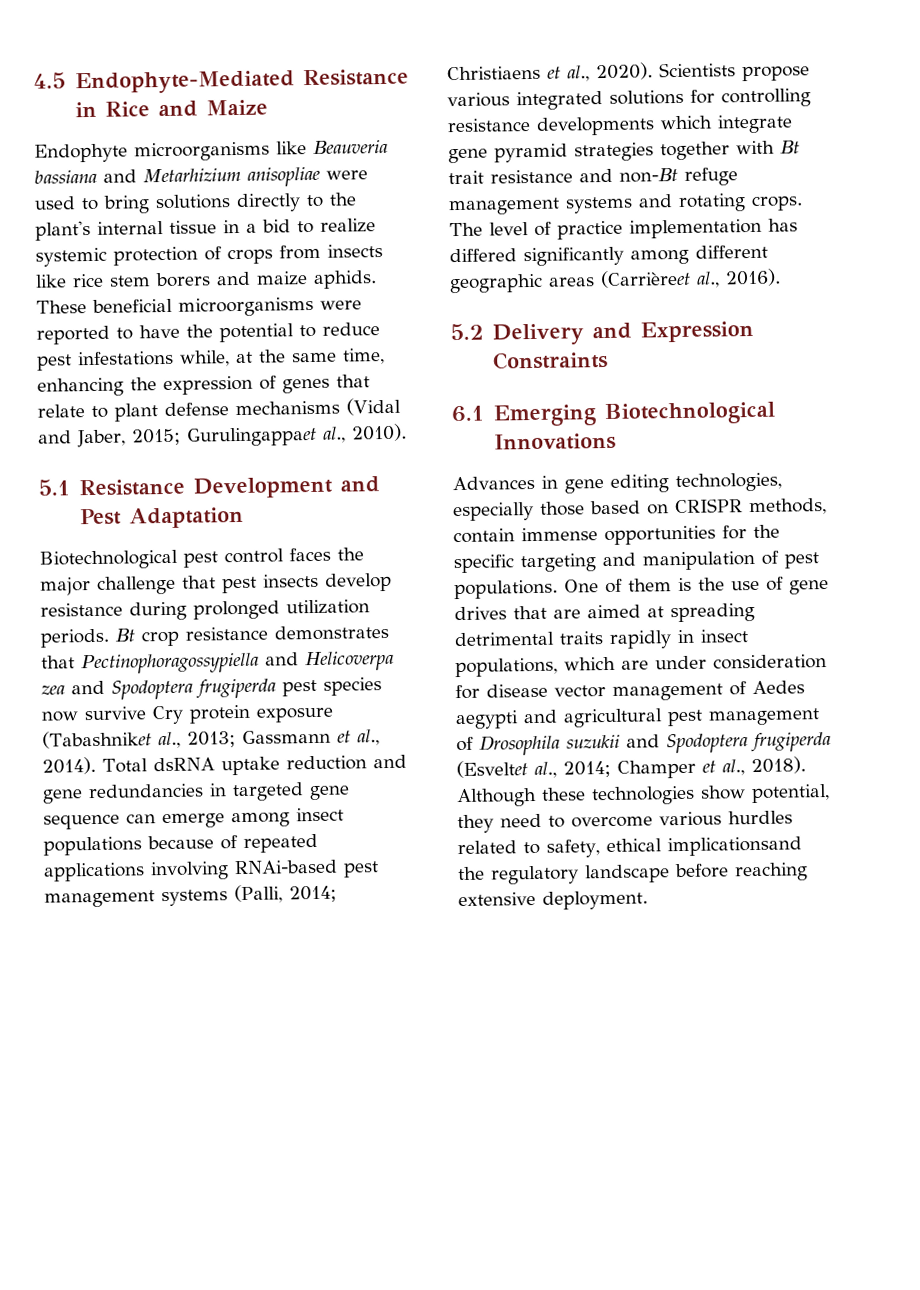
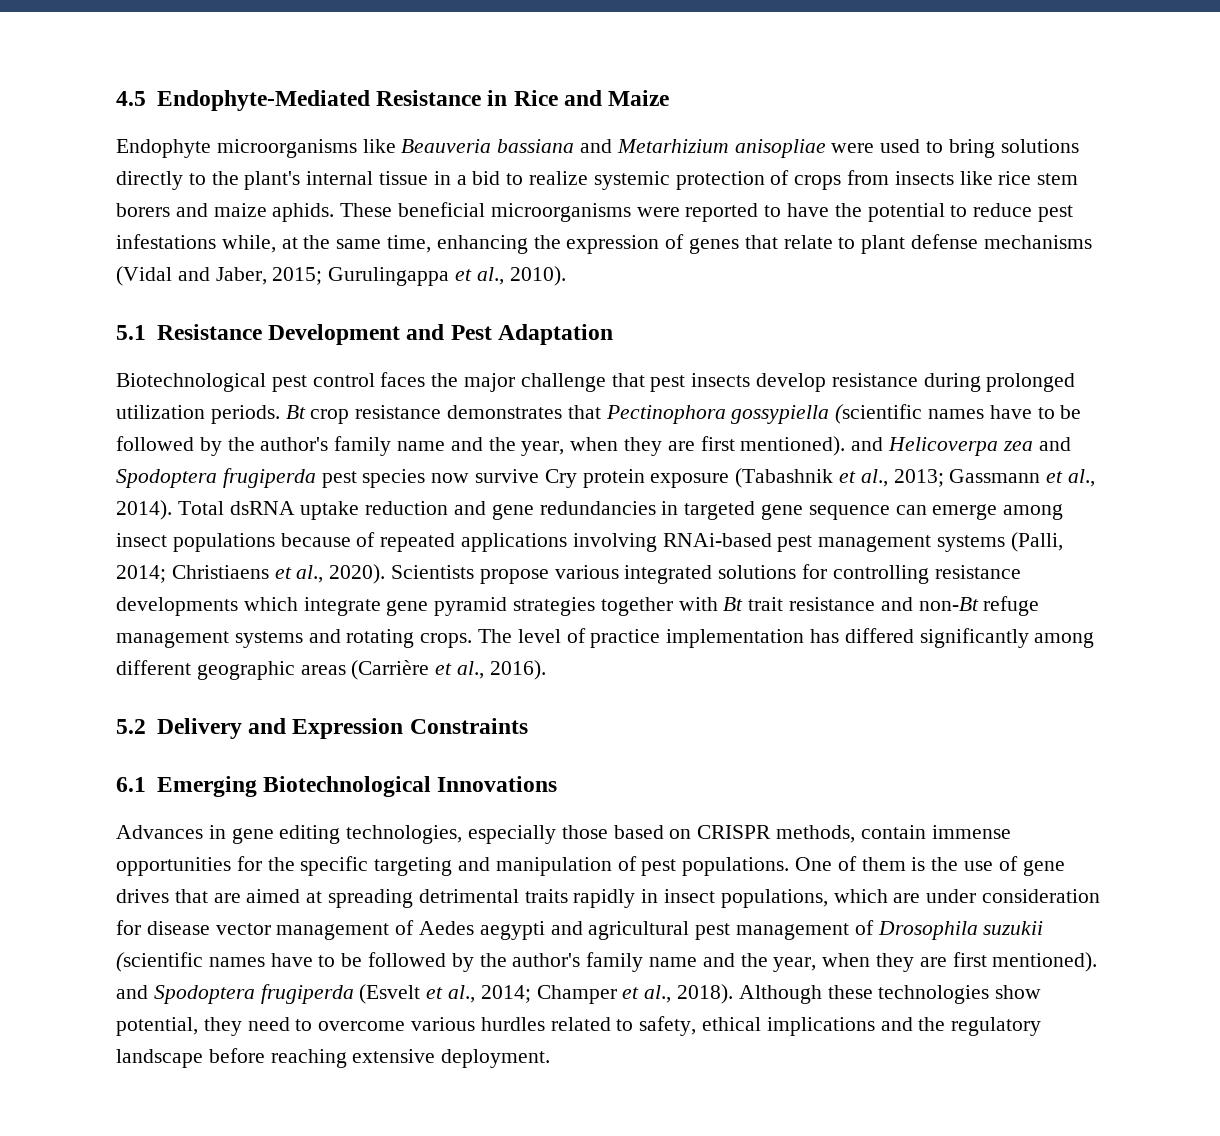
- These beneficial microorganisms were reported to have the potential to reduce pest infestations while, at the same time, enhancing the expression of genes that relate to plant defense mechanisms (Vidal and Jaber, 2015; Gurulingappaet al., 2010).
+ These beneficial microorganisms were reported to have the potential to reduce pest infestations while, at the same time, enhancing the expression of genes that relate to plant defense mechanisms (Vidal and Jaber, 2015; Gurulingappa et al., 2010).
- Bt crop resistance demonstrates that Pectinophoragossypiella and Helicoverpa zea and Spodoptera frugiperda pest species now survive Cry protein exposure (Tabashniket al., 2013; Gassmann et al., 2014).
+ Bt crop resistance demonstrates that Pectinophora gossypiella (scientific names have to be followed by the author's family name and the year, when they are first mentioned). and Helicoverpa zea and Spodoptera frugiperda pest species now survive Cry protein exposure (Tabashnik et al., 2013; Gassmann et al., 2014).
- The level of practice implementation has differed significantly among different geographic areas (Carrièreet al., 2016).
+ The level of practice implementation has differed significantly among different geographic areas (Carrière et al., 2016).
- One of them is the use of gene drives that are aimed at spreading detrimental traits rapidly in insect populations, which are under consideration for disease vector management of Aedes aegypti and agricultural pest management of Drosophila suzukii and Spodoptera frugiperda (Esveltet al., 2014; Champer et al., 2018).
+ One of them is the use of gene drives that are aimed at spreading detrimental traits rapidly in insect populations, which are under consideration for disease vector management of Aedes aegypti and agricultural pest management of Drosophila suzukii (scientific names have to be followed by the author's family name and the year, when they are first mentioned). and Spodoptera frugiperda (Esvelt et al., 2014; Champer et al., 2018).
- Although these technologies show potential, they need to overcome various hurdles related to safety, ethical implicationsand the regulatory landscape before reaching extensive deployment.
+ Although these technologies show potential, they need to overcome various hurdles related to safety, ethical implications and the regulatory landscape before reaching extensive deployment.

